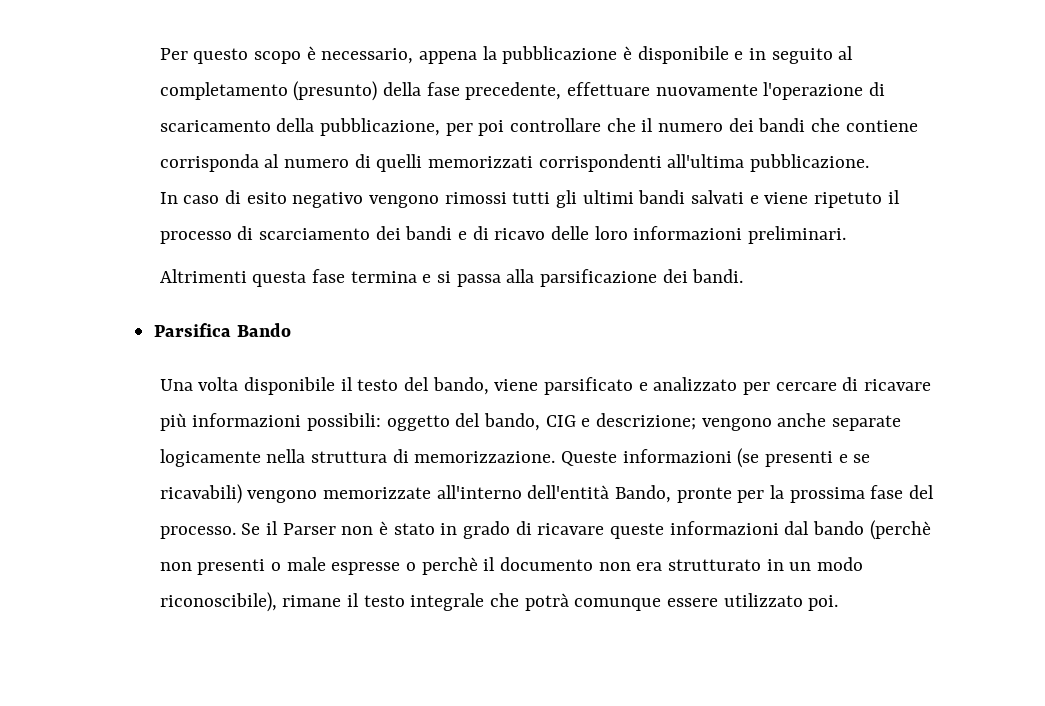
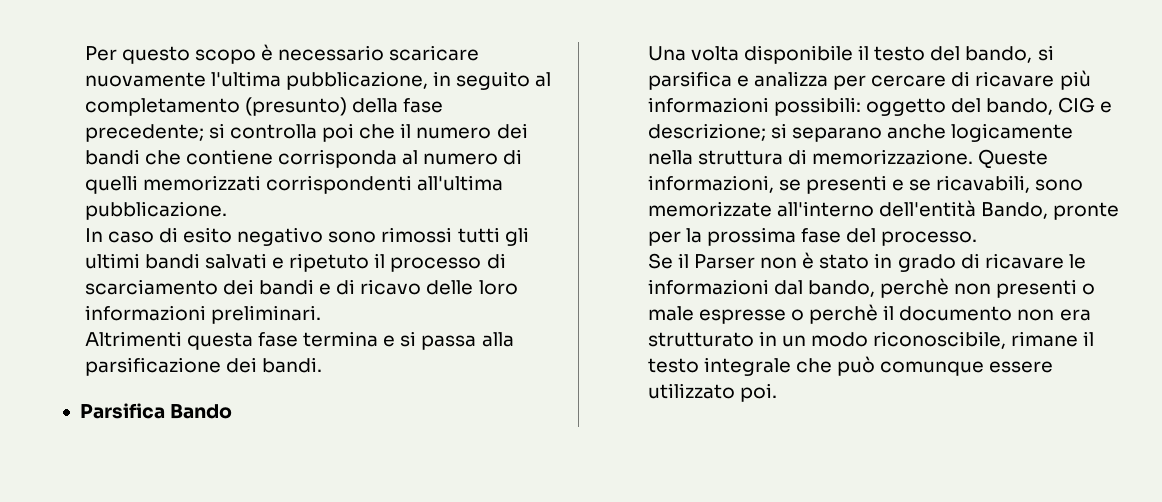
- Per questo scopo è necessario, appena la pubblicazione è disponibile e in seguito al completamento (presunto) della fase precedente, effettuare nuovamente l'operazione di scaricamento della pubblicazione, per poi controllare che il numero dei bandi che contiene corrisponda al numero di quelli memorizzati corrispondenti all'ultima pubblicazione.
+ Per questo scopo è necessario scaricare nuovamente l'ultima pubblicazione, in seguito al completamento (presunto) della fase precedente; si controlla poi che il numero dei bandi che contiene corrisponda al numero di quelli memorizzati corrispondenti all'ultima pubblicazione.
- In caso di esito negativo vengono rimossi tutti gli ultimi bandi salvati e viene ripetuto il processo di scarciamento dei bandi e di ricavo delle loro informazioni preliminari.
+ In caso di esito negativo sono rimossi tutti gli ultimi bandi salvati e ripetuto il processo di scarciamento dei bandi e di ricavo delle loro informazioni preliminari.
- Una volta disponibile il testo del bando, viene parsificato e analizzato per cercare di ricavare più informazioni possibili: oggetto del bando, CIG e descrizione; vengono anche separate logicamente nella struttura di memorizzazione.
+ Una volta disponibile il testo del bando, si parsifica e analizza per cercare di ricavare più informazioni possibili: oggetto del bando, CIG e descrizione; si separano anche logicamente nella struttura di memorizzazione.
- Queste informazioni (se presenti e se ricavabili) vengono memorizzate all'interno dell'entità Bando, pronte per la prossima fase del processo. Se il Parser non è stato in grado di ricavare queste informazioni dal bando (perchè non presenti o male espresse o perchè il documento non era strutturato in un modo riconoscibile), rimane il testo integrale che potrà comunque essere utilizzato poi.
+ Queste informazioni, se presenti e se ricavabili, sono memorizzate all'interno dell'entità Bando, pronte per la prossima fase del processo.
+ Se il Parser non è stato in grado di ricavare le informazioni dal bando, perchè non presenti o male espresse o perchè il documento non era strutturato in un modo riconoscibile, rimane il testo integrale che può comunque essere utilizzato poi.

